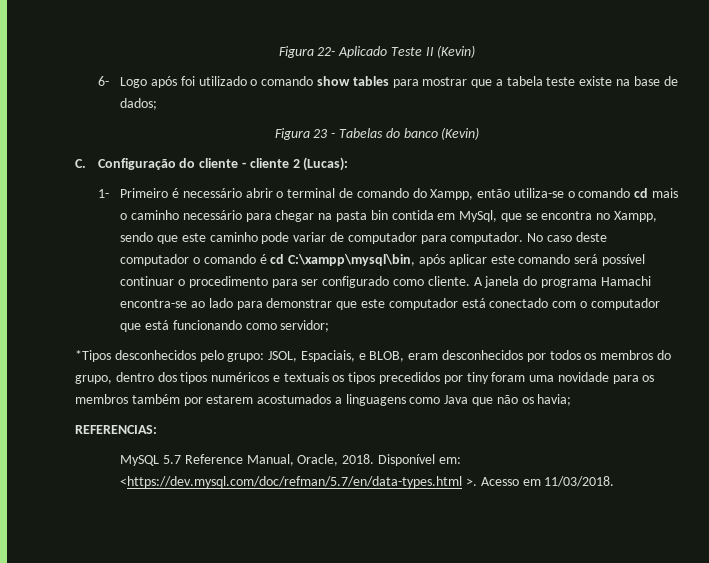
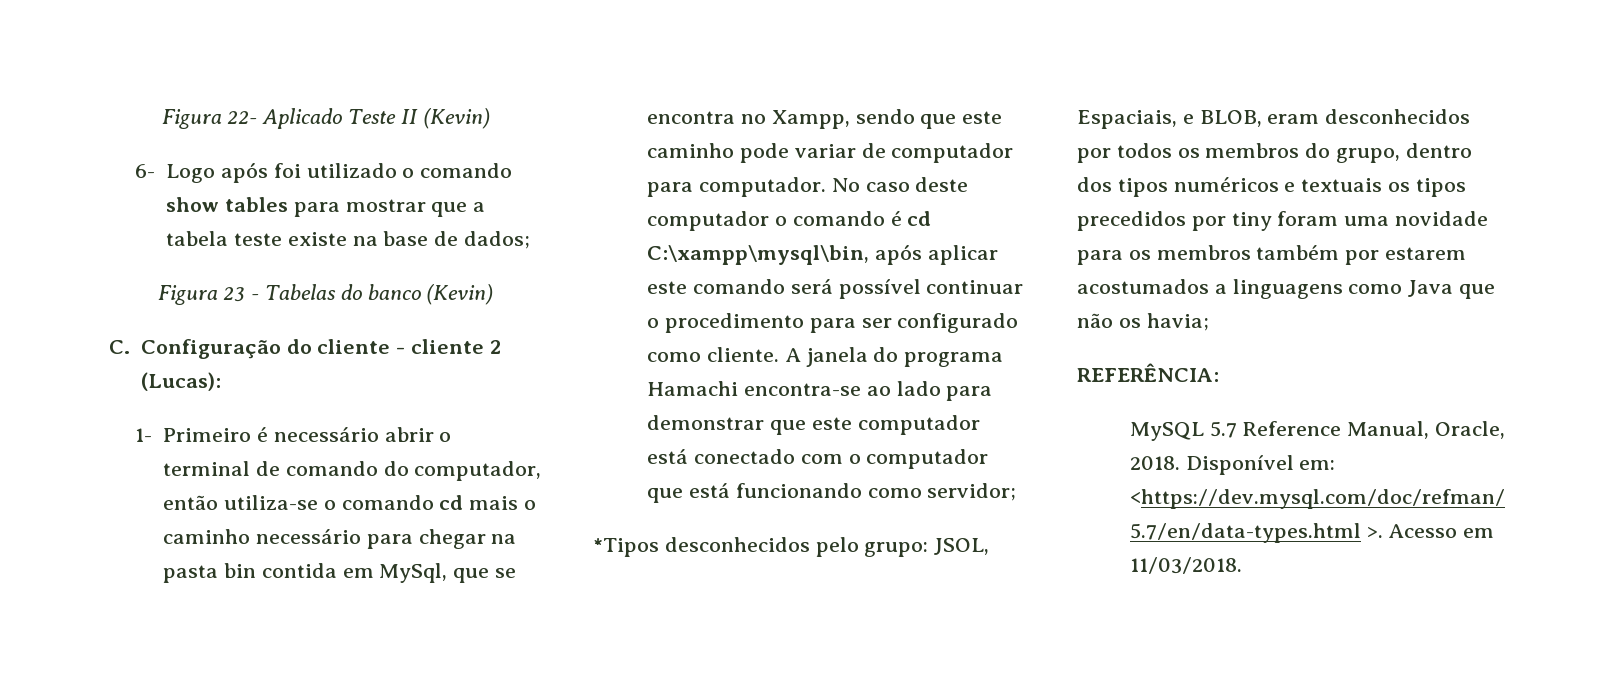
- 1- Primeiro é necessário abrir o terminal de comando do Xampp, então utiliza-se o comando cd mais o caminho necessário para chegar na pasta bin contida em MySql, que se encontra no Xampp, sendo que este caminho pode variar de computador para computador.
+ 1- Primeiro é necessário abrir o terminal de comando do computador, então utiliza-se o comando cd mais o caminho necessário para chegar na pasta bin contida em MySql, que se encontra no Xampp, sendo que este caminho pode variar de computador para computador.
- REFERENCIAS:
+ REFERÊNCIA:

